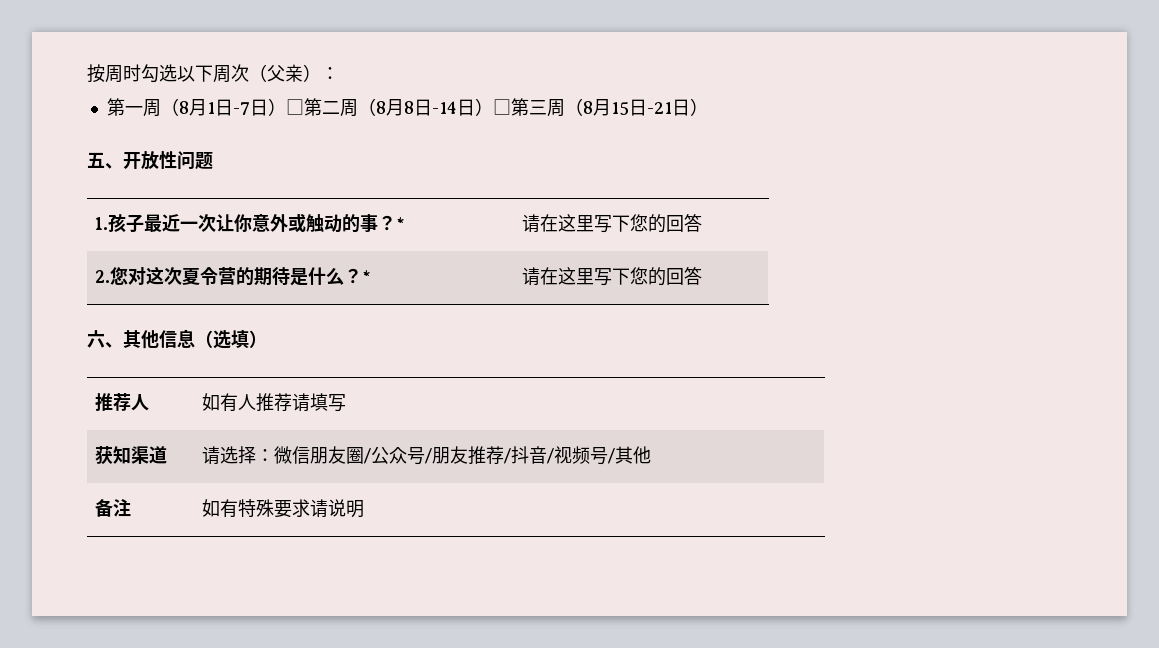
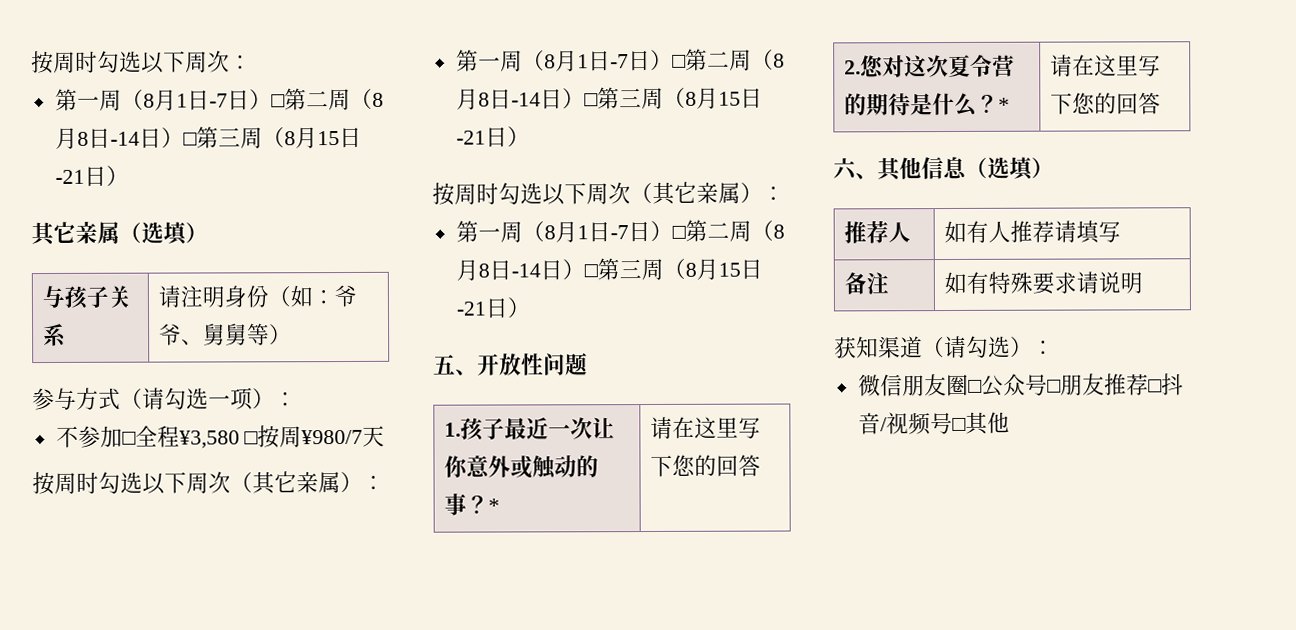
- 按周时勾选以下周次（父亲）：
+ 按周时勾选以下周次：
+ 第一周（8月1日-7日）□第二周（8月8日-14日）□第三周（8月15日-21日）
+ 其它亲属（选填）
+ 与孩子关系 | 请注明身份（如：爷爷、舅舅等）
+ 参与方式（请勾选一项）：
+ 不参加□全程¥3,580 □按周¥980/7天
+ 按周时勾选以下周次（其它亲属）：
+ 第一周（8月1日-7日）□第二周（8月8日-14日）□第三周（8月15日-21日）
+ 按周时勾选以下周次（其它亲属）：
- 获知渠道 | 请选择：微信朋友圈/公众号/朋友推荐/抖音/视频号/其他
+ 获知渠道（请勾选）：
+ 微信朋友圈□公众号□朋友推荐□抖音/视频号□其他

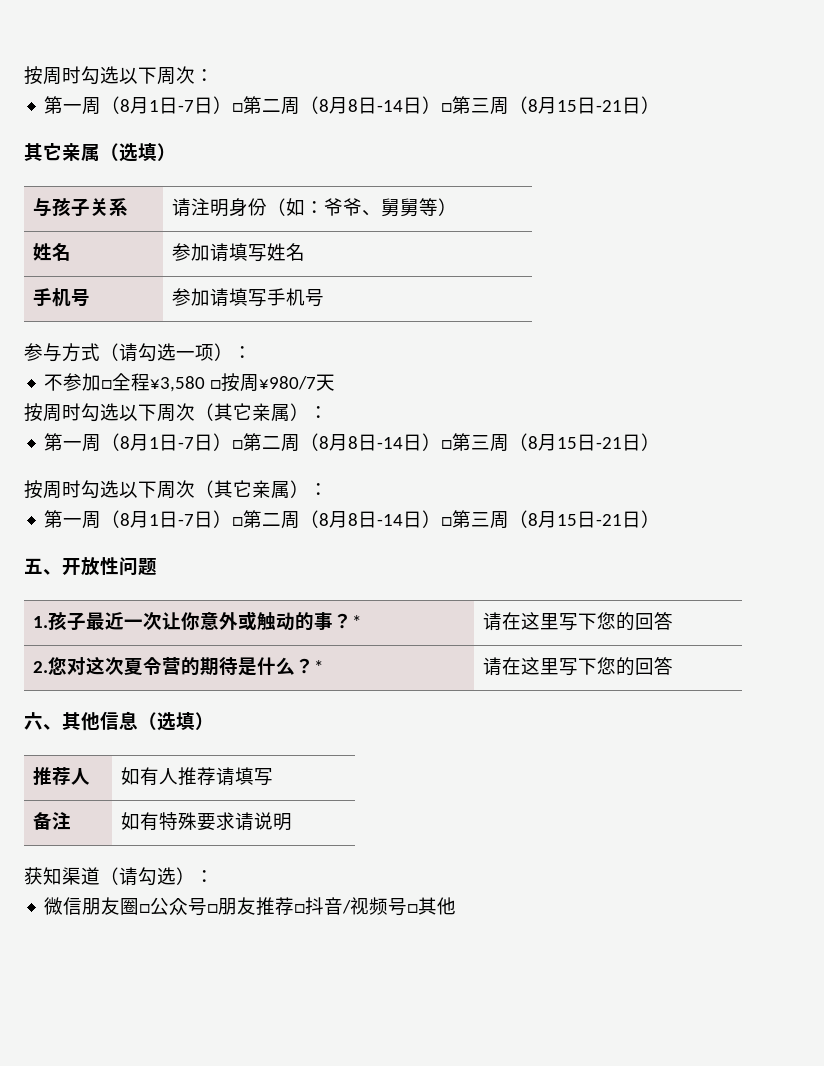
+ 姓名 | 参加请填写姓名
+ 手机号 | 参加请填写手机号

